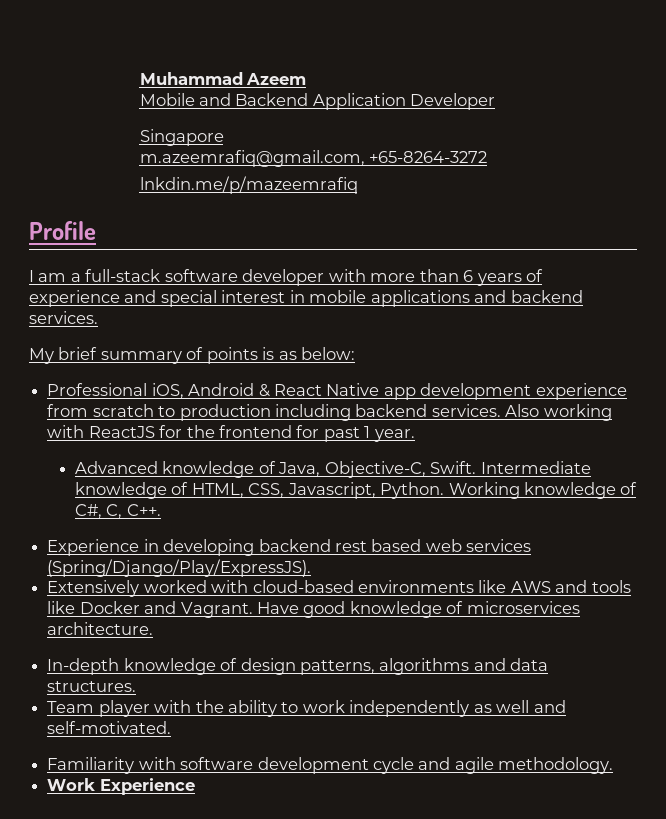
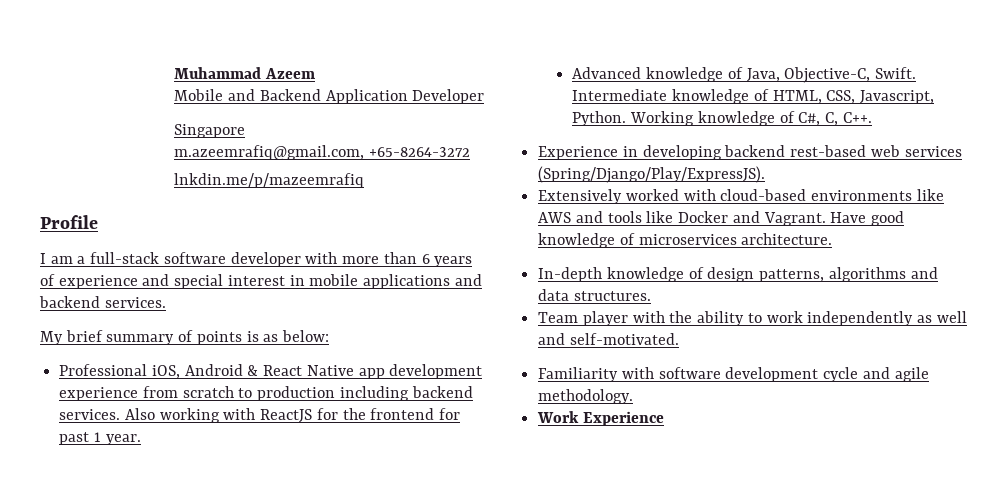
- Experience in developing backend rest based web services (Spring/Django/Play/ExpressJS).
+ Experience in developing backend rest-based web services (Spring/Django/Play/ExpressJS).

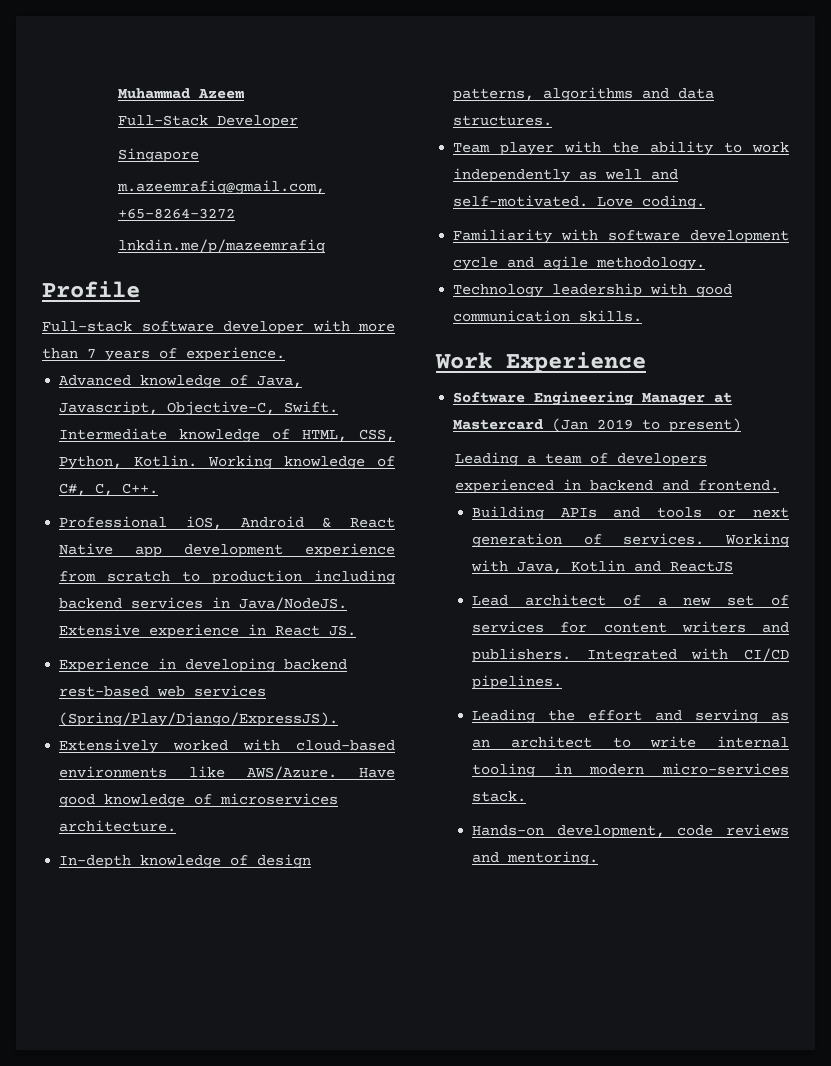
- Mobile and Backend Application Developer
+ Full-Stack Developer
- I am a full-stack software developer with more than 6 years of experience and special interest in mobile applications and backend services.
- My brief summary of points is as below:
+ Full-stack software developer with more than 7 years of experience.
+ Advanced knowledge of Java, Javascript, Objective-C, Swift. Intermediate knowledge of HTML, CSS, Python, Kotlin. Working knowledge of C#, C, C++.
- Professional iOS, Android & React Native app development experience from scratch to production including backend services. Also working with ReactJS for the frontend for past 1 year.
- Advanced knowledge of Java, Objective-C, Swift. Intermediate knowledge of HTML, CSS, Javascript, Python. Working knowledge of C#, C, C++.
+ Professional iOS, Android & React Native app development experience from scratch to production including backend services in Java/NodeJS. Extensive experience in React JS.
- Experience in developing backend rest-based web services (Spring/Django/Play/ExpressJS).
+ Experience in developing backend rest-based web services (Spring/Play/Django/ExpressJS).
- Extensively worked with cloud-based environments like AWS and tools like Docker and Vagrant.
+ Extensively worked with cloud-based environments like AWS/Azure.
+ Love coding.
+ Technology leadership with good communication skills.
  Work Experience
+ Software Engineering Manager at Mastercard (Jan 2019 to present)
+ Leading a team of developers experienced in backend and frontend.
+ Building APIs and tools or next generation of services. Working with Java, Kotlin and ReactJS
+ Lead architect of a new set of services for content writers and publishers. Integrated with CI/CD pipelines.
+ Leading the effort and serving as an architect to write internal tooling in modern micro-services stack.
+ Hands-on development, code reviews and mentoring.

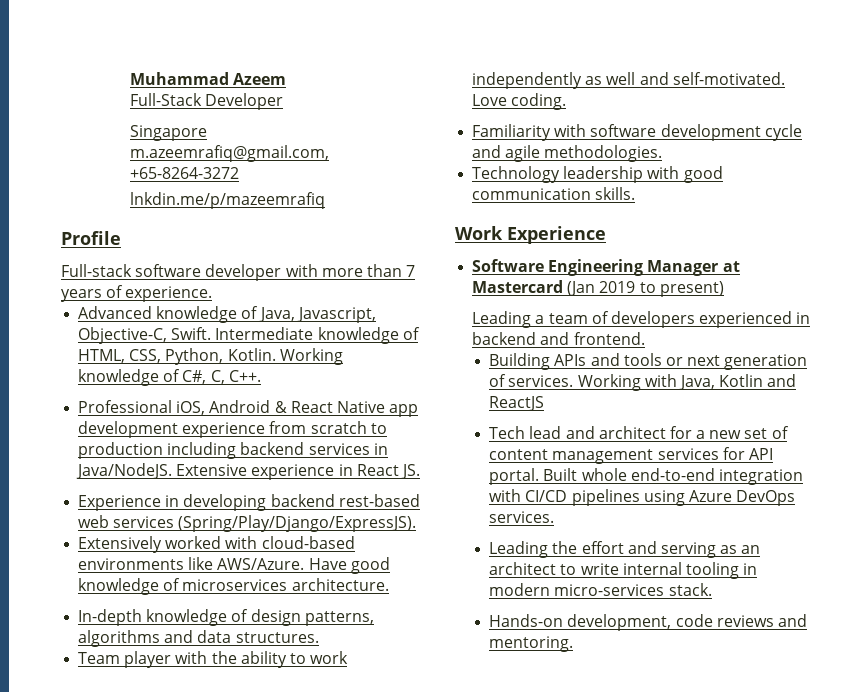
- Familiarity with software development cycle and agile methodology.
+ Familiarity with software development cycle and agile methodologies.
- Lead architect of a new set of services for content writers and publishers. Integrated with CI/CD pipelines.
+ Tech lead and architect for a new set of content management services for API portal. Built whole end-to-end integration with CI/CD pipelines using Azure DevOps services.

